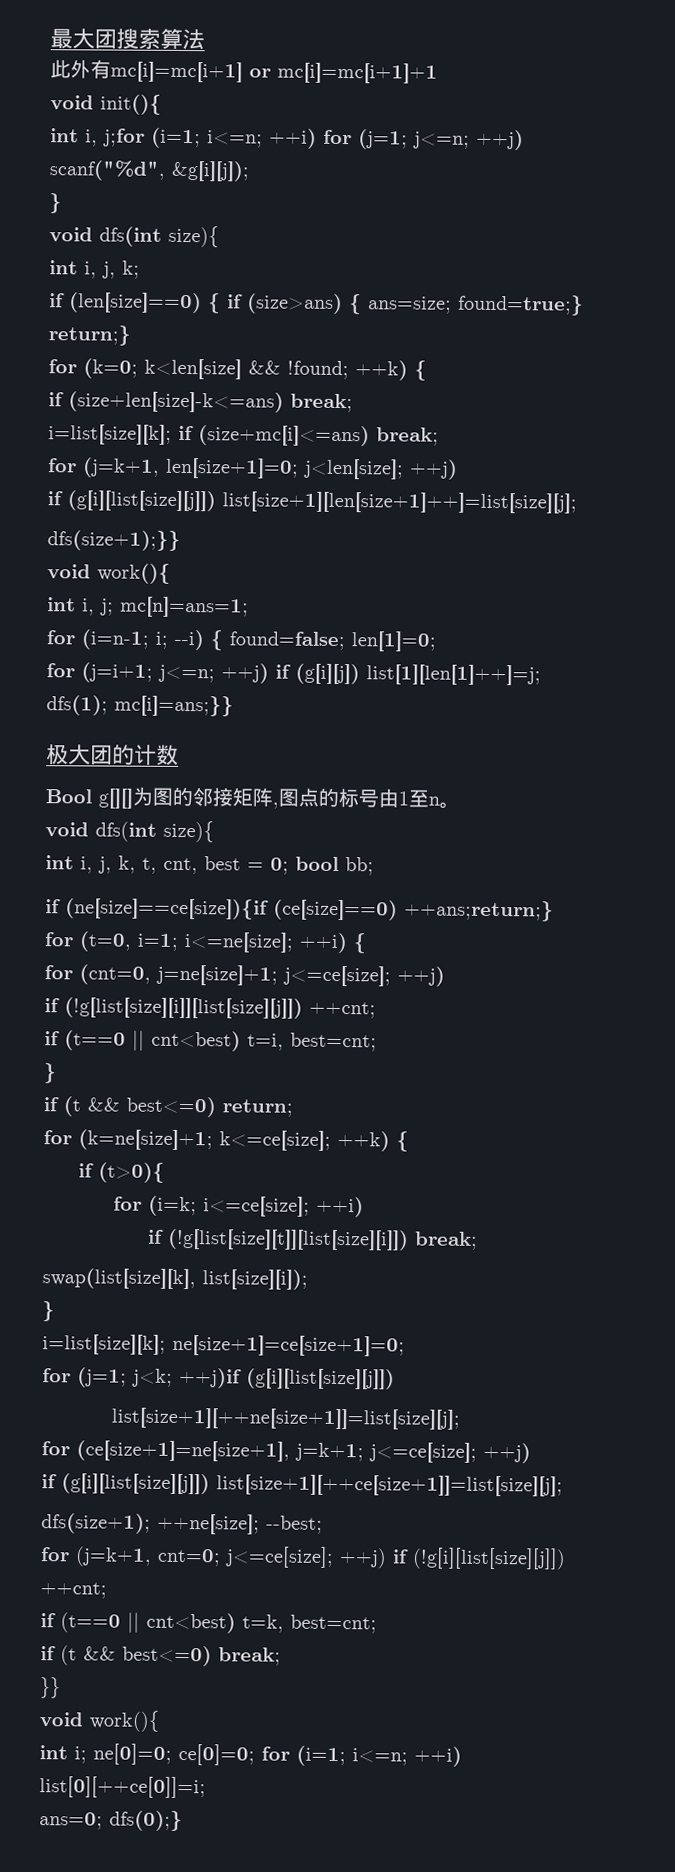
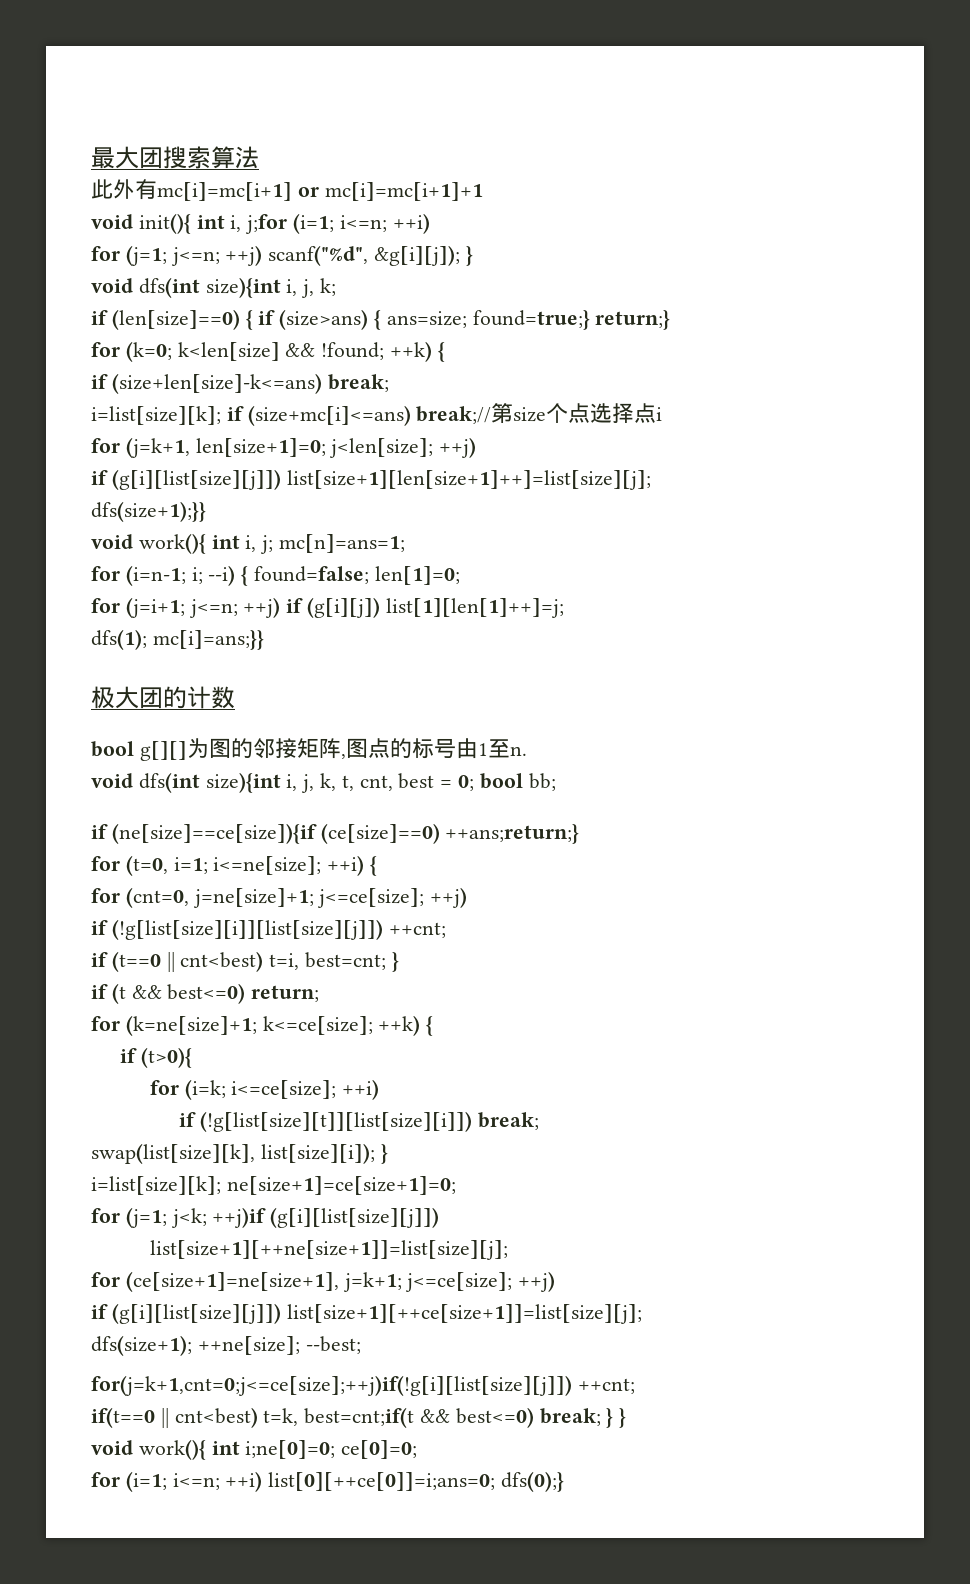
- void init(){
- int i, j;for (i=1; i<=n; ++i) for (j=1; j<=n; ++j) scanf("%d", &g[i][j]);
- }
- void dfs(int size){
- int i, j, k;
+ void init(){ int i, j;for (i=1; i<=n; ++i)
+ for (j=1; j<=n; ++j) scanf("%d", &g[i][j]); }
+ void dfs(int size){int i, j, k;
- i=list[size][k]; if (size+mc[i]<=ans) break;
+ i=list[size][k]; if (size+mc[i]<=ans) break;//第size个点选择点i
  dfs(size+1);}}
- void work(){
- int i, j; mc[n]=ans=1;
+ void work(){ int i, j; mc[n]=ans=1;
- Bool g[][]为图的邻接矩阵,图点的标号由1至n。
- void dfs(int size){
- int i, j, k, t, cnt, best = 0; bool bb;
+ bool g[][]为图的邻接矩阵,图点的标号由1至n.
+ void dfs(int size){int i, j, k, t, cnt, best = 0; bool bb;
- if (t==0 || cnt<best) t=i, best=cnt;
- }
+ if (t==0 || cnt<best) t=i, best=cnt; }
- swap(list[size][k], list[size][i]);
- }
+ swap(list[size][k], list[size][i]); }
- for (j=k+1, cnt=0; j<=ce[size]; ++j) if (!g[i][list[size][j]]) ++cnt;
- if (t==0 || cnt<best) t=k, best=cnt;
- if (t && best<=0) break;
- }}
- void work(){
- int i; ne[0]=0; ce[0]=0; for (i=1; i<=n; ++i) list[0][++ce[0]]=i;
- ans=0; dfs(0);}
+ for(j=k+1,cnt=0;j<=ce[size];++j)if(!g[i][list[size][j]]) ++cnt;
+ if(t==0 || cnt<best) t=k, best=cnt;if(t && best<=0) break; } }
+ void work(){ int i;ne[0]=0; ce[0]=0;
+ for (i=1; i<=n; ++i) list[0][++ce[0]]=i;ans=0; dfs(0);}

